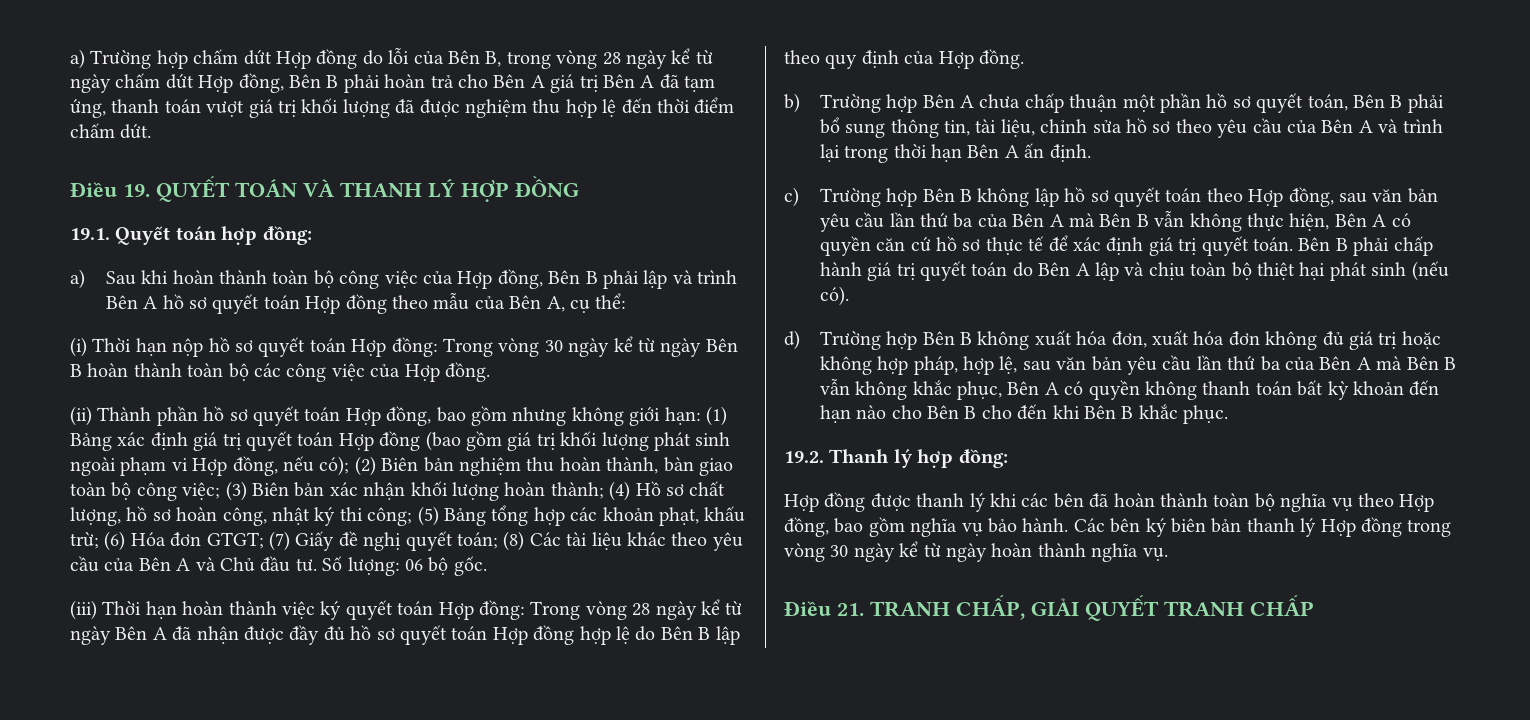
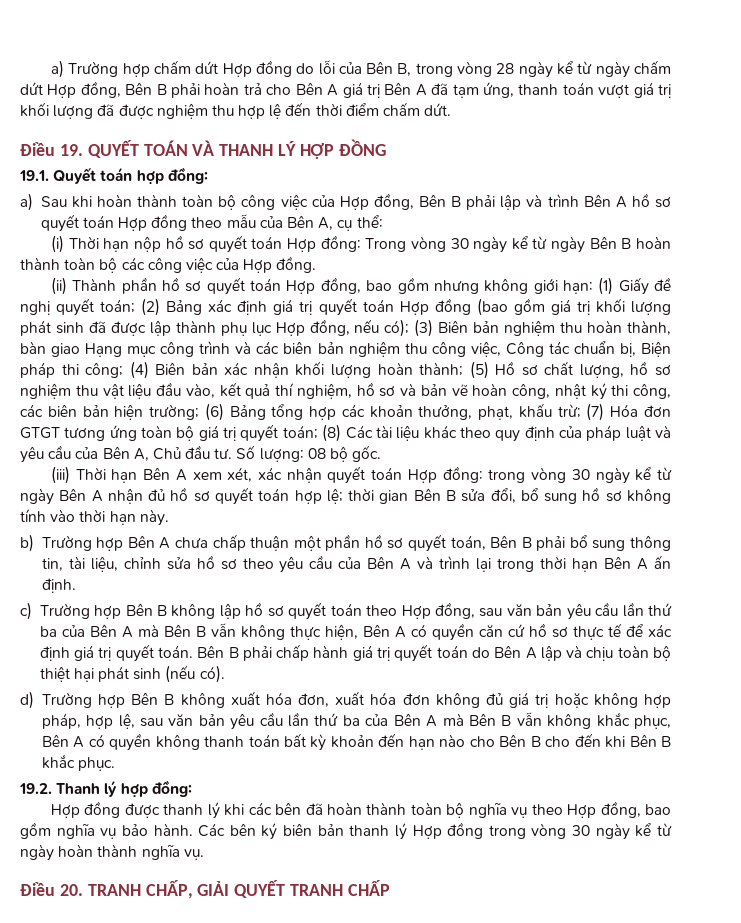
- (1) Bảng xác định giá trị quyết toán Hợp đồng (bao gồm giá trị khối lượng phát sinh ngoài phạm vi Hợp đồng, nếu có);
+ (1) Giấy đề nghị quyết toán; (2) Bảng xác định giá trị quyết toán Hợp đồng (bao gồm giá trị khối lượng phát sinh đã được lập thành phụ lục Hợp đồng, nếu có);
- (2) Biên bản nghiệm thu hoàn thành, bàn giao toàn bộ công việc; (3) Biên bản xác nhận khối lượng hoàn thành;
+ (3) Biên bản nghiệm thu hoàn thành, bàn giao Hạng mục công trình và các biên bản nghiệm thu công việc, Công tác chuẩn bị, Biện pháp thi công; (4) Biên bản xác nhận khối lượng hoàn thành;
- (4) Hồ sơ chất lượng, hồ sơ hoàn công, nhật ký thi công; (5) Bảng tổng hợp các khoản phạt, khấu trừ;
+ (5) Hồ sơ chất lượng, hồ sơ nghiệm thu vật liệu đầu vào, kết quả thí nghiệm, hồ sơ và bản vẽ hoàn công, nhật ký thi công, các biên bản hiện trường; (6) Bảng tổng hợp các khoản thưởng, phạt, khấu trừ;
- (6) Hóa đơn GTGT; (7) Giấy đề nghị quyết toán;
+ (7) Hóa đơn GTGT tương ứng toàn bộ giá trị quyết toán;
- (8) Các tài liệu khác theo yêu cầu của Bên A và Chủ đầu tư.
+ (8) Các tài liệu khác theo quy định của pháp luật và yêu cầu của Bên A, Chủ đầu tư.
- Số lượng: 06 bộ gốc.
+ Số lượng: 08 bộ gốc.
- (iii) Thời hạn hoàn thành việc ký quyết toán Hợp đồng: Trong vòng 28 ngày kể từ ngày Bên A đã nhận được đầy đủ hồ sơ quyết toán Hợp đồng hợp lệ do Bên B lập theo quy định của Hợp đồng.
+ (iii) Thời hạn Bên A xem xét, xác nhận quyết toán Hợp đồng: trong vòng 30 ngày kể từ ngày Bên A nhận đủ hồ sơ quyết toán hợp lệ; thời gian Bên B sửa đổi, bổ sung hồ sơ không tính vào thời hạn này.
- Điều 21. TRANH CHẤP, GIẢI QUYẾT TRANH CHẤP
+ Điều 20. TRANH CHẤP, GIẢI QUYẾT TRANH CHẤP

